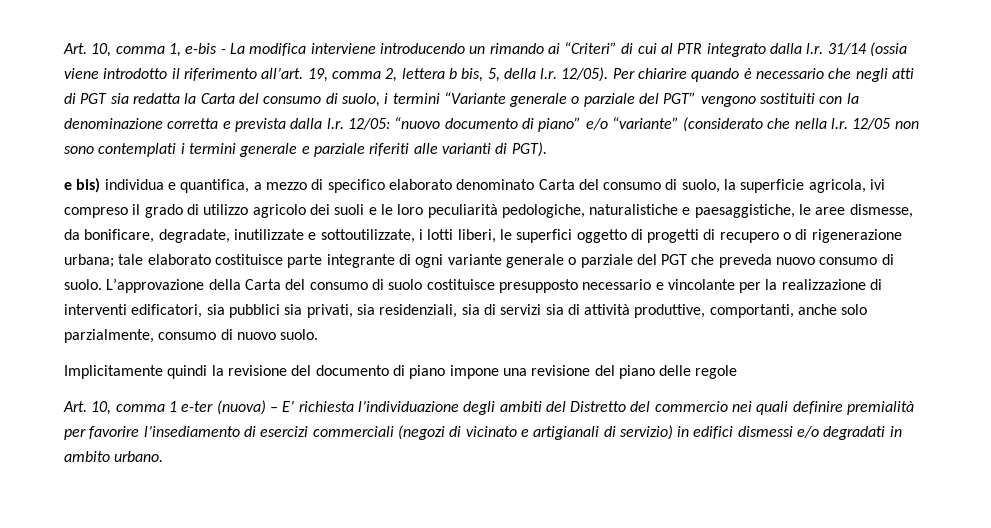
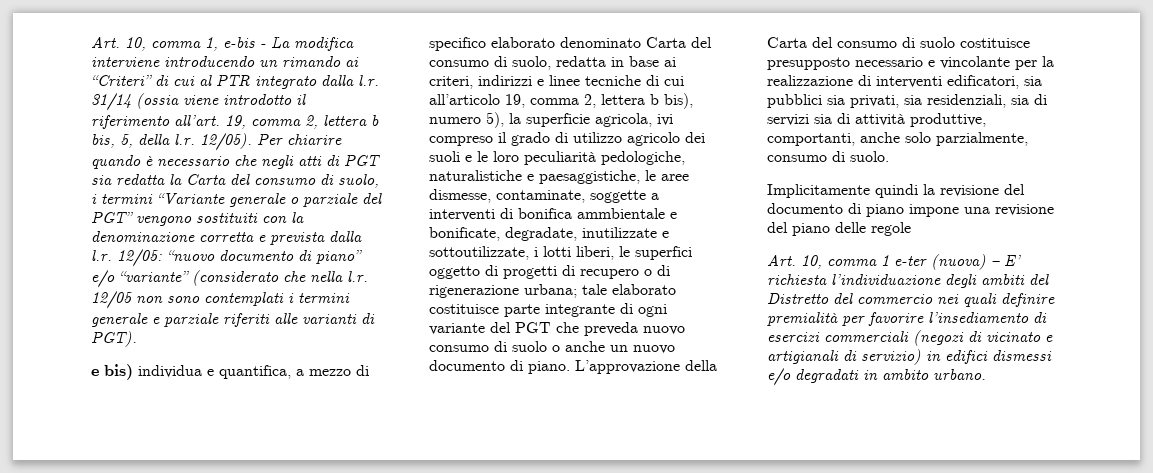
- e bis) individua e quantifica, a mezzo di specifico elaborato denominato Carta del consumo di suolo, la superficie agricola, ivi compreso il grado di utilizzo agricolo dei suoli e le loro peculiarità pedologiche, naturalistiche e paesaggistiche, le aree dismesse, da bonificare, degradate, inutilizzate e sottoutilizzate, i lotti liberi, le superfici oggetto di progetti di recupero o di rigenerazione urbana;
+ e bis) individua e quantifica, a mezzo di specifico elaborato denominato Carta del consumo di suolo, redatta in base ai criteri, indirizzi e linee tecniche di cui all’articolo 19, comma 2, lettera b bis), numero 5), la superficie agricola, ivi compreso il grado di utilizzo agricolo dei suoli e le loro peculiarità pedologiche, naturalistiche e paesaggistiche, le aree dismesse, contaminate, soggette a interventi di bonifica ammbientale e bonificate, degradate, inutilizzate e sottoutilizzate, i lotti liberi, le superfici oggetto di progetti di recupero o di rigenerazione urbana;
- tale elaborato costituisce parte integrante di ogni variante generale o parziale del PGT che preveda nuovo consumo di suolo.
+ tale elaborato costituisce parte integrante di ogni variante del PGT che preveda nuovo consumo di suolo o anche un nuovo documento di piano.
- L’approvazione della Carta del consumo di suolo costituisce presupposto necessario e vincolante per la realizzazione di interventi edificatori, sia pubblici sia privati, sia residenziali, sia di servizi sia di attività produttive, comportanti, anche solo parzialmente, consumo di nuovo suolo.
+ L’approvazione della Carta del consumo di suolo costituisce presupposto necessario e vincolante per la realizzazione di interventi edificatori, sia pubblici sia privati, sia residenziali, sia di servizi sia di attività produttive, comportanti, anche solo parzialmente, consumo di suolo.

